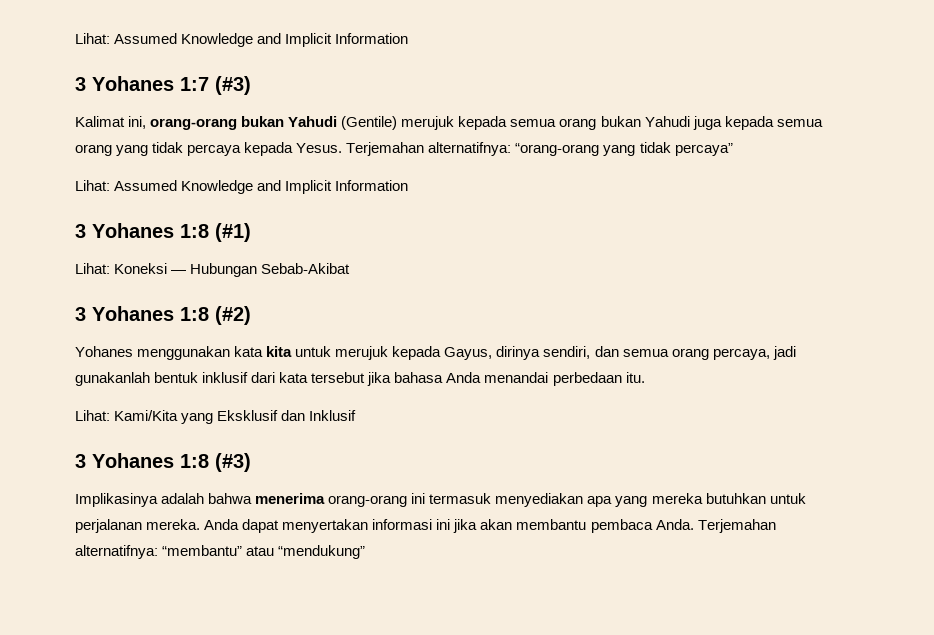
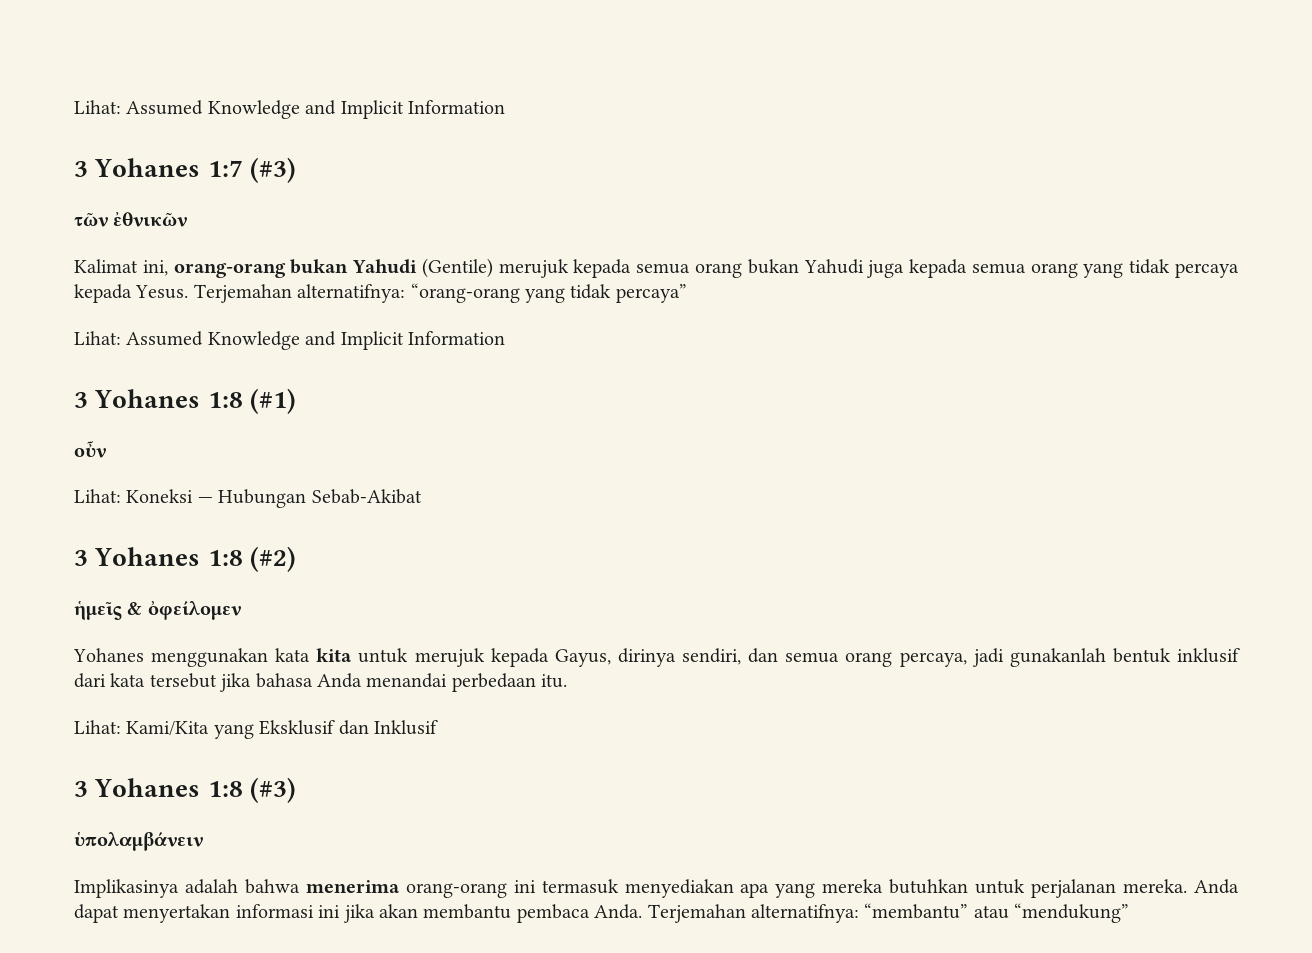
+ τῶν ἐθνικῶν
+ οὖν
+ ἡμεῖς & ὀφείλομεν
+ ὑπολαμβάνειν

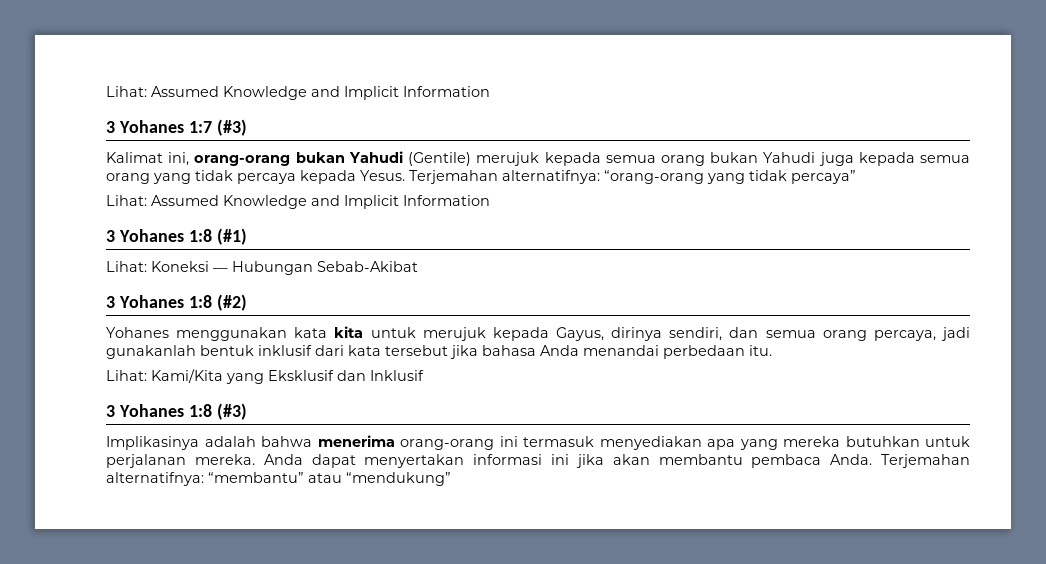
- τῶν ἐθνικῶν
- οὖν
- ἡμεῖς & ὀφείλομεν
- ὑπολαμβάνειν

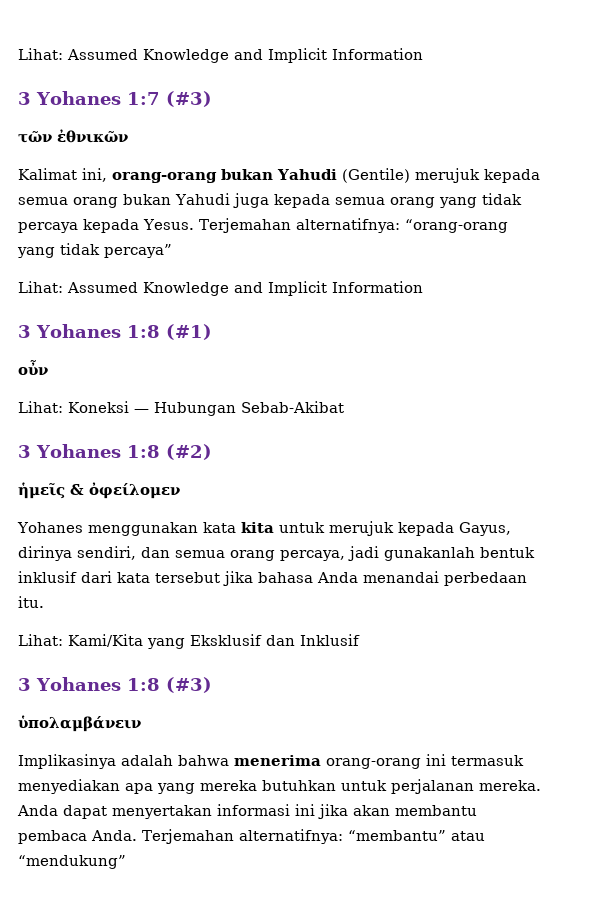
+ τῶν ἐθνικῶν
+ οὖν
+ ἡμεῖς & ὀφείλομεν
+ ὑπολαμβάνειν

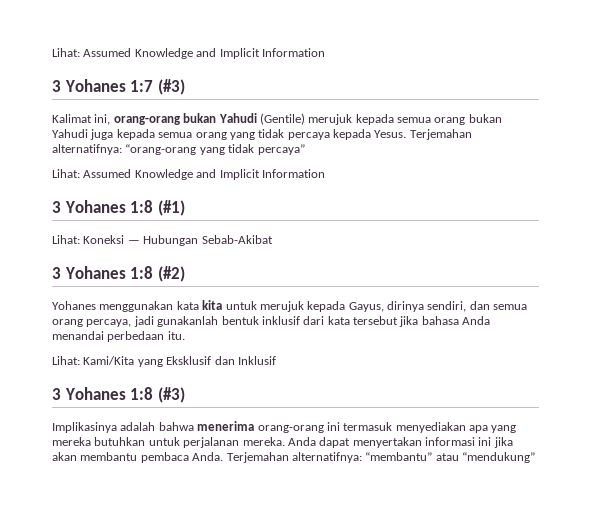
- τῶν ἐθνικῶν
- οὖν
- ἡμεῖς & ὀφείλομεν
- ὑπολαμβάνειν

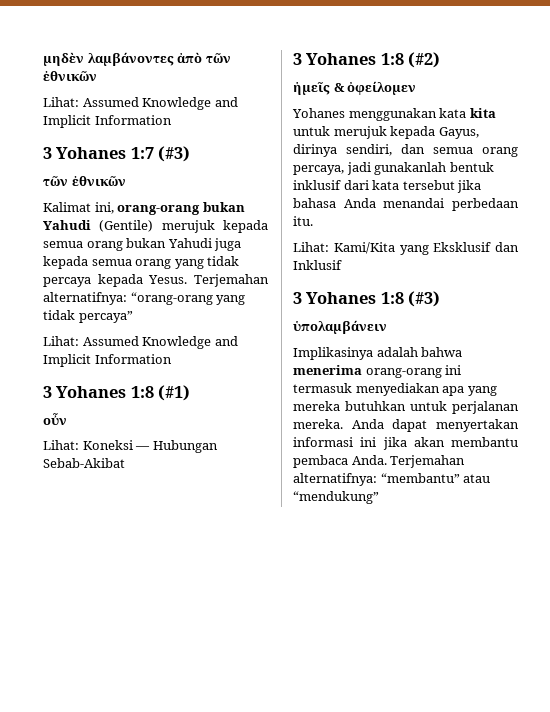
+ μηδὲν λαμβάνοντες ἀπὸ τῶν ἐθνικῶν
  3 Yohanes 1:7 (#3)
+ τῶν ἐθνικῶν
+ οὖν
+ ἡμεῖς & ὀφείλομεν
+ ὑπολαμβάνειν

